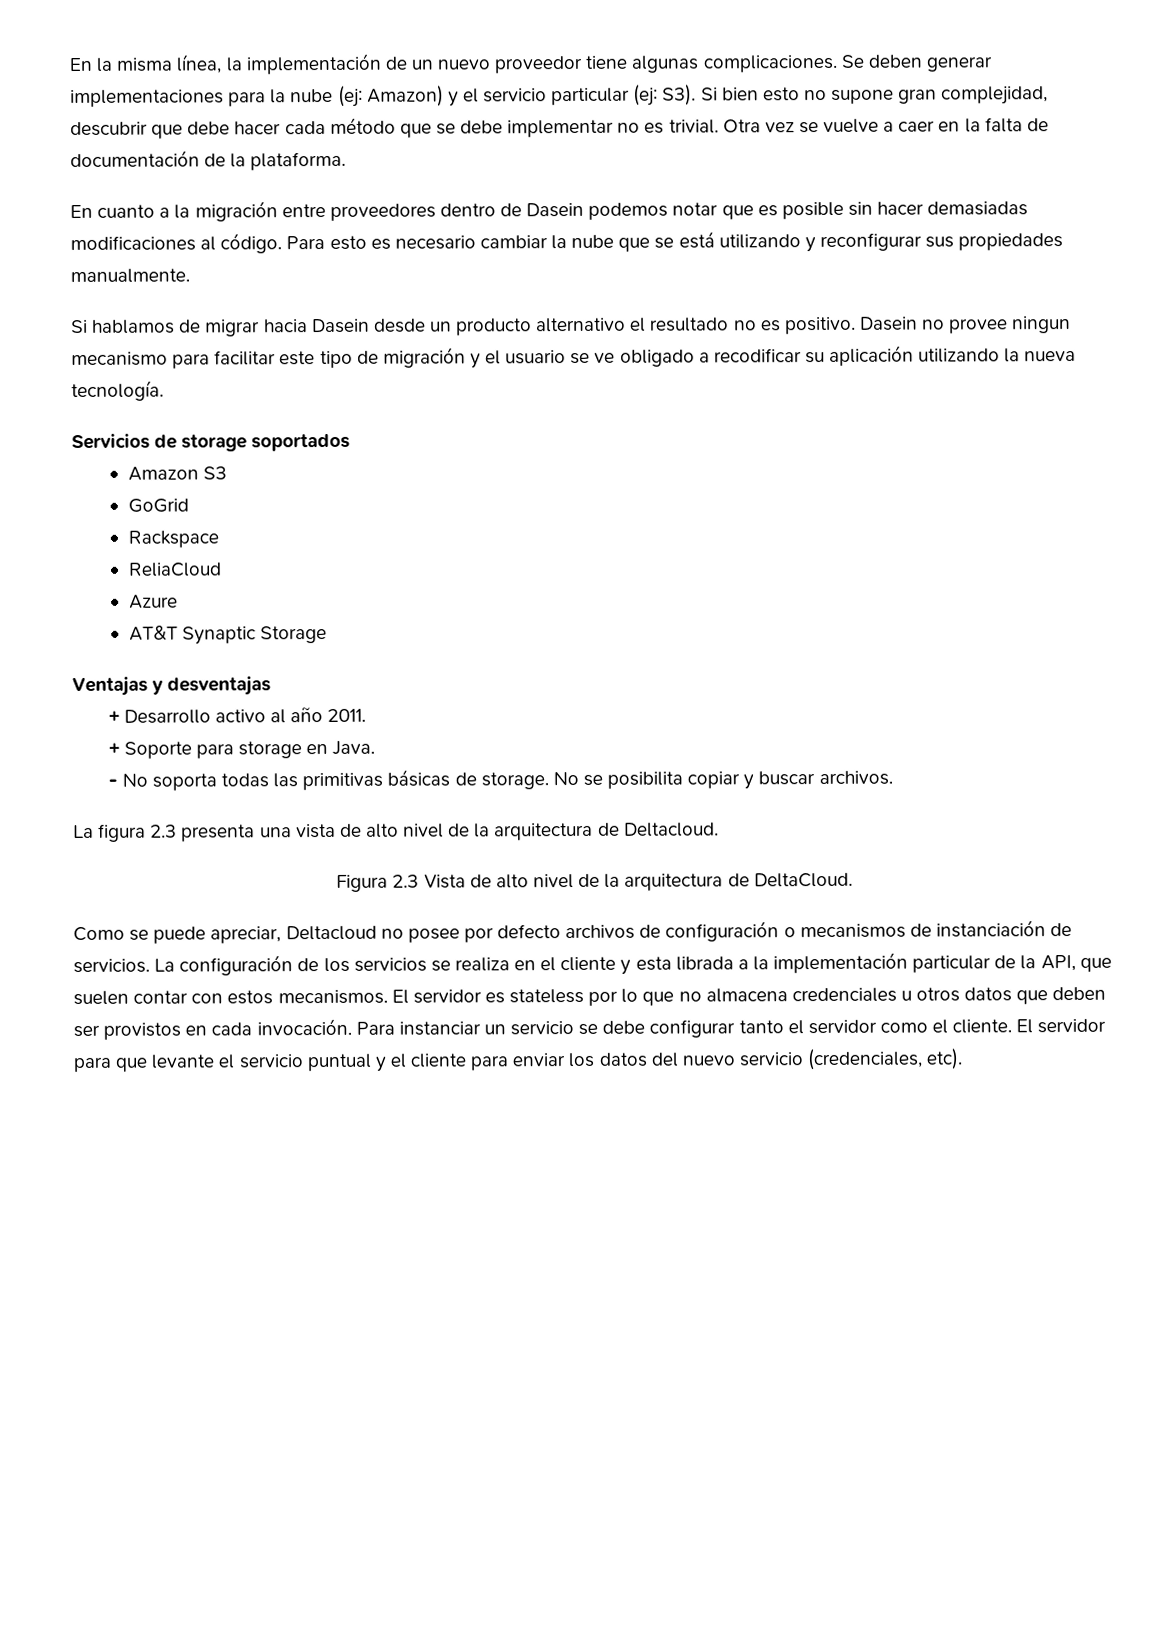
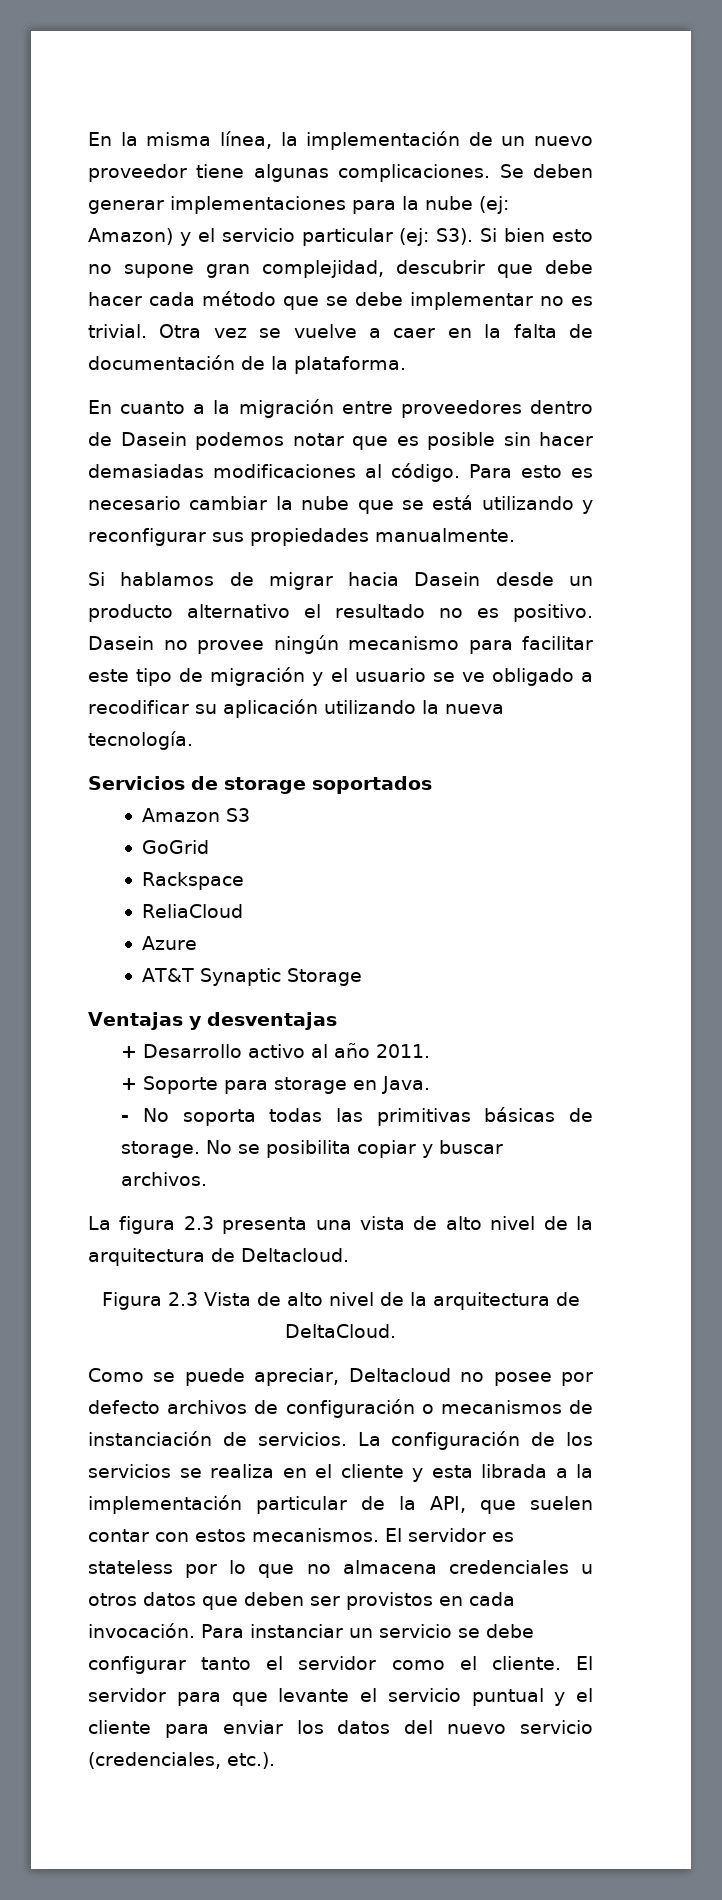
- Dasein no provee ningun mecanismo para facilitar este tipo de migración y el usuario se ve obligado a recodificar su aplicación utilizando la nueva tecnología.
+ Dasein no provee ningún mecanismo para facilitar este tipo de migración y el usuario se ve obligado a recodificar su aplicación utilizando la nueva tecnología.
- El servidor para que levante el servicio puntual y el cliente para enviar los datos del nuevo servicio (credenciales, etc).
+ El servidor para que levante el servicio puntual y el cliente para enviar los datos del nuevo servicio (credenciales, etc.).

